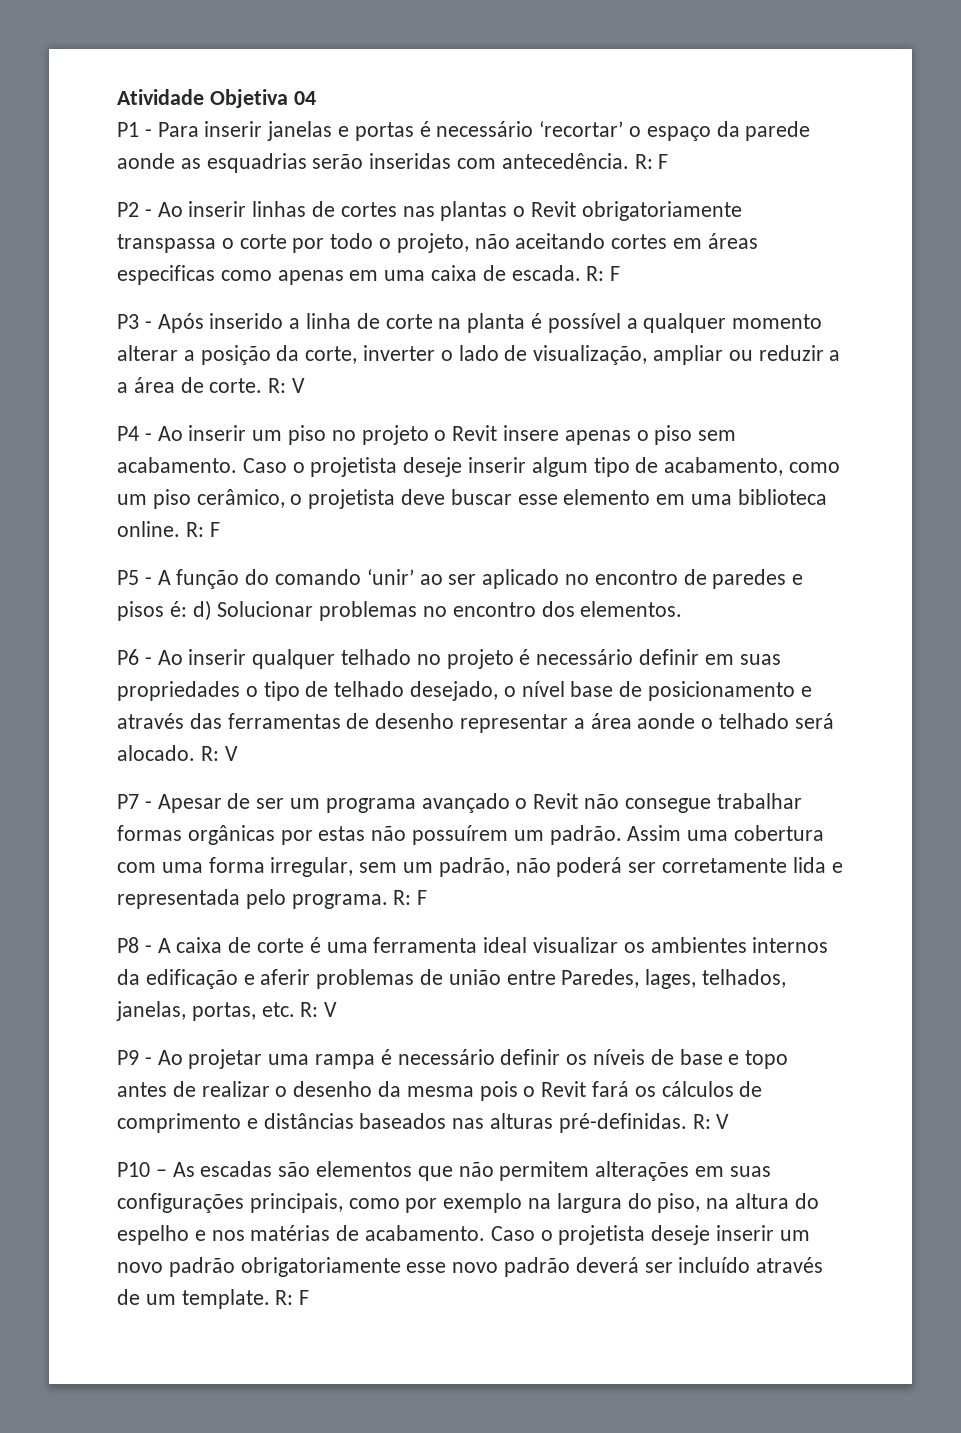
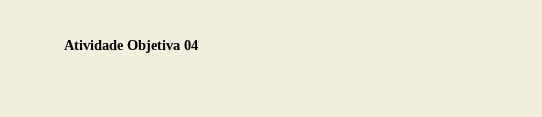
- P1 - Para inserir janelas e portas é necessário ‘recortar’ o espaço da parede aonde as esquadrias serão inseridas com antecedência. R: F
- P2 - Ao inserir linhas de cortes nas plantas o Revit obrigatoriamente transpassa o corte por todo o projeto, não aceitando cortes em áreas especificas como apenas em uma caixa de escada. R: F
- P3 - Após inserido a linha de corte na planta é possível a qualquer momento alterar a posição da corte, inverter o lado de visualização, ampliar ou reduzir a a área de corte. R: V
- P4 - Ao inserir um piso no projeto o Revit insere apenas o piso sem acabamento. Caso o projetista deseje inserir algum tipo de acabamento, como um piso cerâmico, o projetista deve buscar esse elemento em uma biblioteca online. R: F
- P5 - A função do comando ‘unir’ ao ser aplicado no encontro de paredes e pisos é: d) Solucionar problemas no encontro dos elementos.
- P6 - Ao inserir qualquer telhado no projeto é necessário definir em suas propriedades o tipo de telhado desejado, o nível base de posicionamento e através das ferramentas de desenho representar a área aonde o telhado será alocado. R: V
- P7 - Apesar de ser um programa avançado o Revit não consegue trabalhar formas orgânicas por estas não possuírem um padrão. Assim uma cobertura com uma forma irregular, sem um padrão, não poderá ser corretamente lida e representada pelo programa. R: F
- P8 - A caixa de corte é uma ferramenta ideal visualizar os ambientes internos da edificação e aferir problemas de união entre Paredes, lages, telhados, janelas, portas, etc. R: V
- P9 - Ao projetar uma rampa é necessário definir os níveis de base e topo antes de realizar o desenho da mesma pois o Revit fará os cálculos de comprimento e distâncias baseados nas alturas pré-definidas. R: V
- P10 – As escadas são elementos que não permitem alterações em suas configurações principais, como por exemplo na largura do piso, na altura do espelho e nos matérias de acabamento. Caso o projetista deseje inserir um novo padrão obrigatoriamente esse novo padrão deverá ser incluído através de um template. R: F

